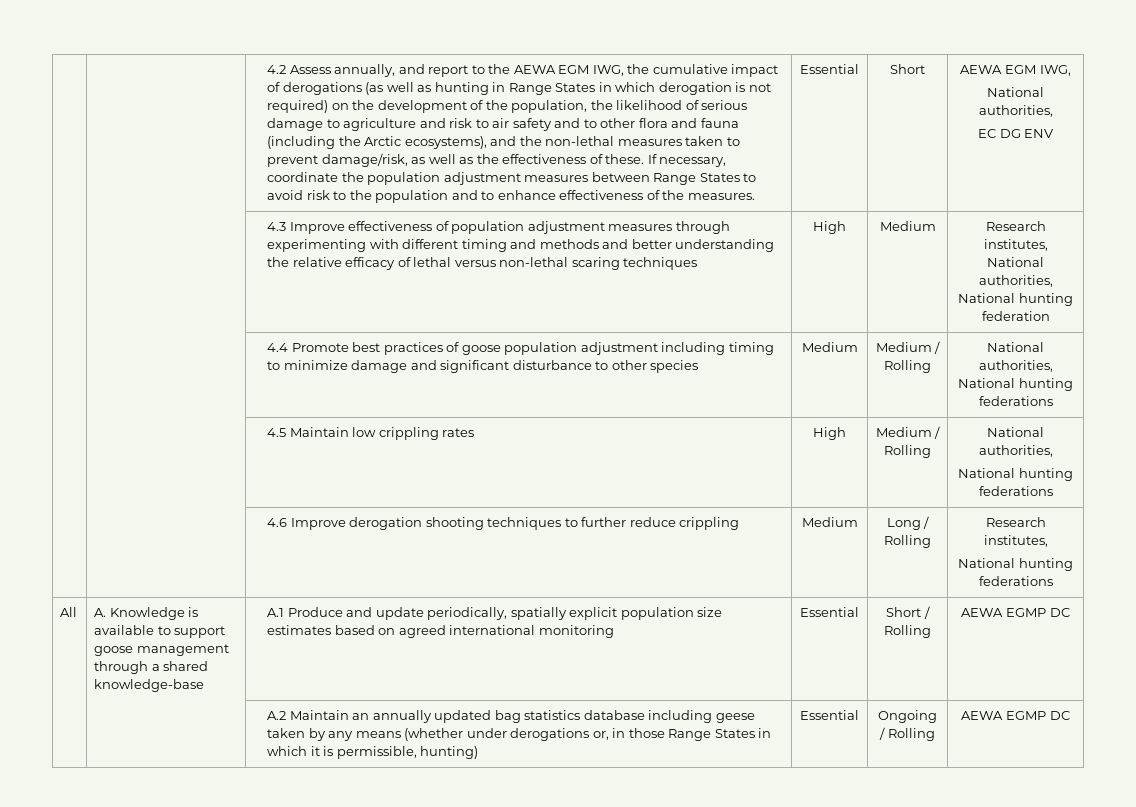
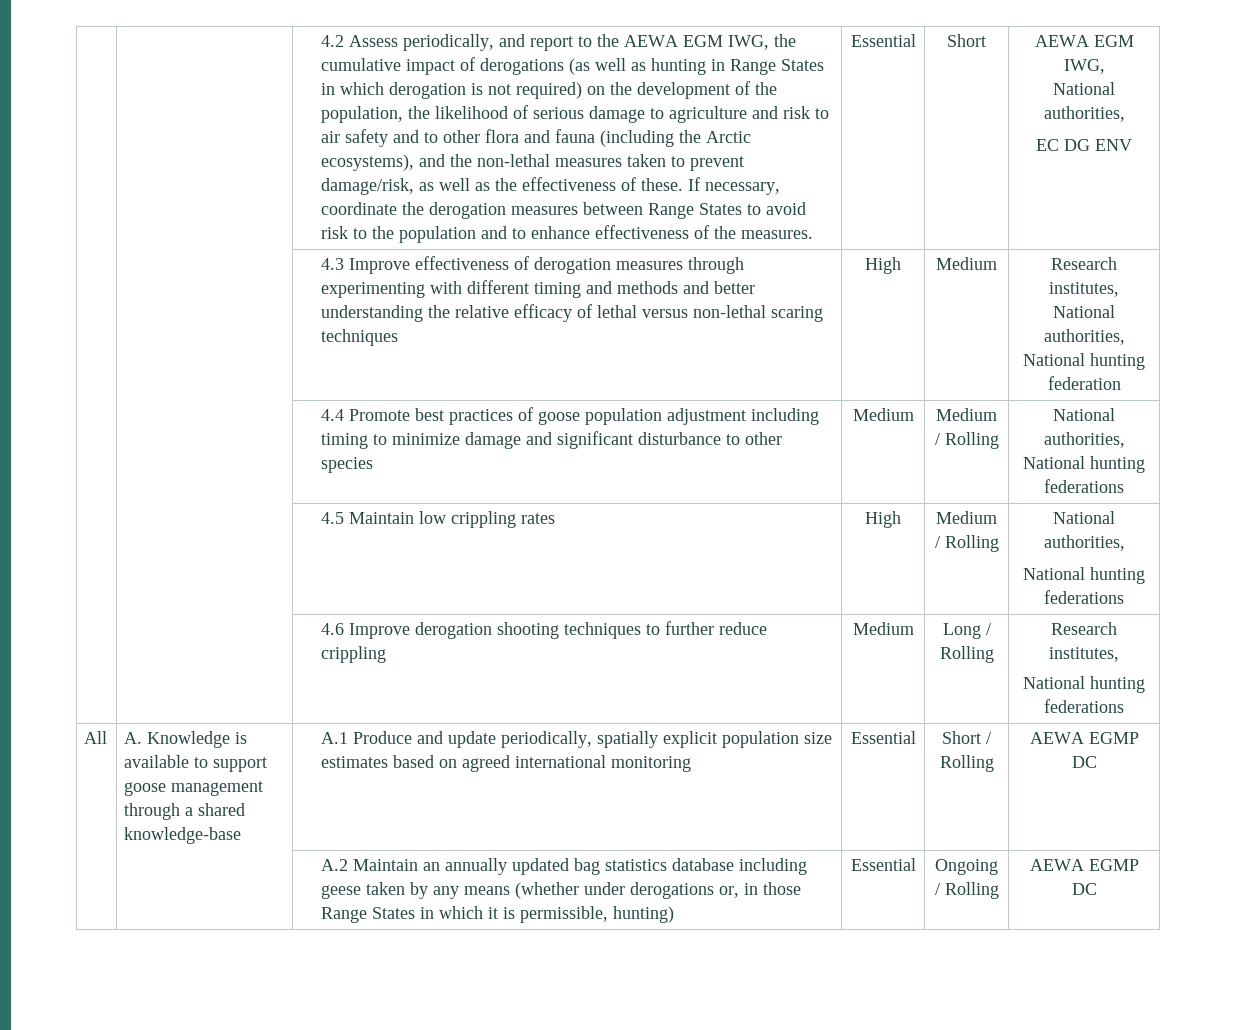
- 4.2 Assess annually, and report to the AEWA EGM IWG, the cumulative impact of derogations (as well as hunting in Range States in which derogation is not required) on the development of the population, the likelihood of serious damage to agriculture and risk to air safety and to other flora and fauna (including the Arctic ecosystems), and the non-lethal measures taken to prevent damage/risk, as well as the effectiveness of these.
+ 4.2 Assess periodically, and report to the AEWA EGM IWG, the cumulative impact of derogations (as well as hunting in Range States in which derogation is not required) on the development of the population, the likelihood of serious damage to agriculture and risk to air safety and to other flora and fauna (including the Arctic ecosystems), and the non-lethal measures taken to prevent damage/risk, as well as the effectiveness of these.
- If necessary, coordinate the population adjustment measures between Range States to avoid risk to the population and to enhance effectiveness of the measures.
+ If necessary, coordinate the derogation measures between Range States to avoid risk to the population and to enhance effectiveness of the measures.
- | | 4.3 Improve effectiveness of population adjustment measures through experimenting with different timing and methods and better understanding the relative efficacy of lethal versus non-lethal scaring techniques | High | Medium | Research institutes, National authorities, National hunting federation
+ | | 4.3 Improve effectiveness of derogation measures through experimenting with different timing and methods and better understanding the relative efficacy of lethal versus non-lethal scaring techniques | High | Medium | Research institutes, National authorities, National hunting federation

